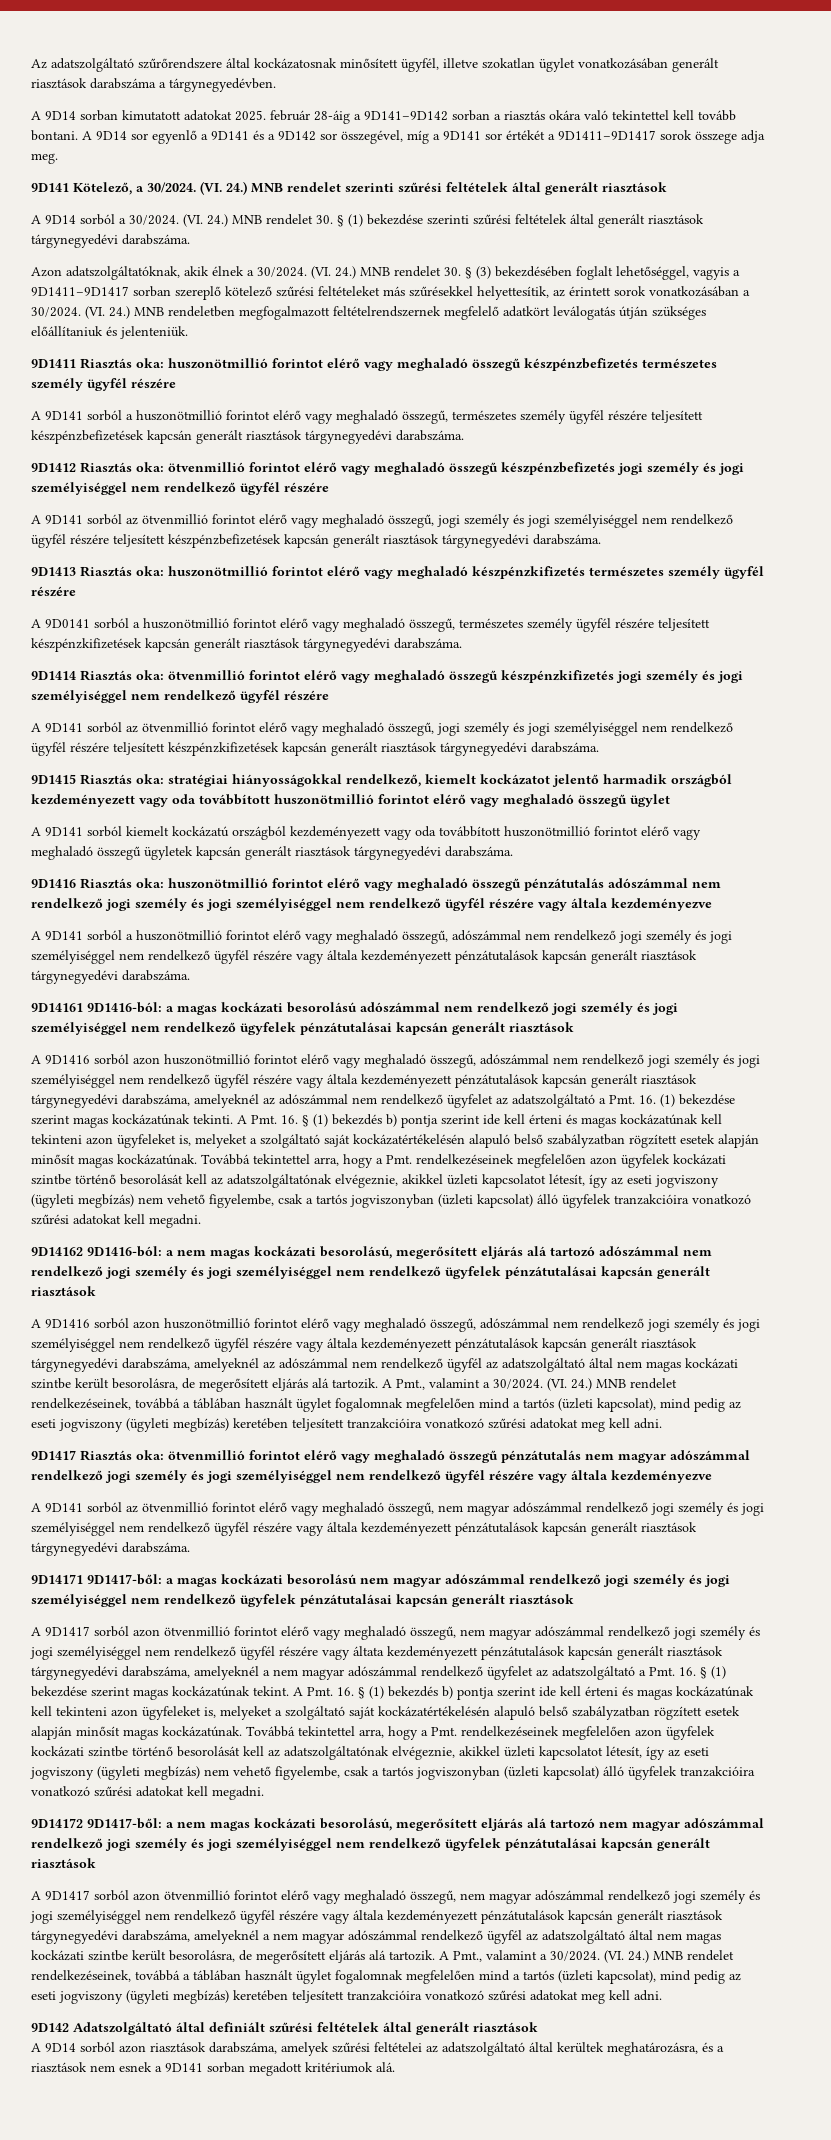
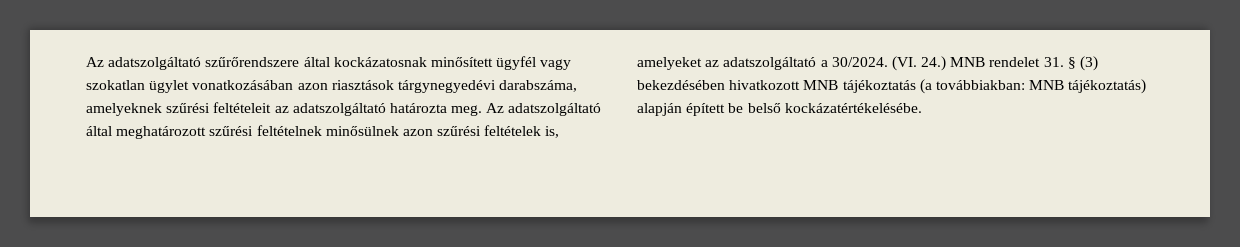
- Az adatszolgáltató szűrőrendszere által kockázatosnak minősített ügyfél, illetve szokatlan ügylet vonatkozásában generált riasztások darabszáma a tárgynegyedévben.
- A 9D14 sorban kimutatott adatokat 2025. február 28-áig a 9D141–9D142 sorban a riasztás okára való tekintettel kell tovább bontani. A 9D14 sor egyenlő a 9D141 és a 9D142 sor összegével, míg a 9D141 sor értékét a 9D1411–9D1417 sorok összege adja meg.
- 9D141 Kötelező, a 30/2024. (VI. 24.) MNB rendelet szerinti szűrési feltételek által generált riasztások
- A 9D14 sorból a 30/2024. (VI. 24.) MNB rendelet 30. § (1) bekezdése szerinti szűrési feltételek által generált riasztások tárgynegyedévi darabszáma.
- Azon adatszolgáltatóknak, akik élnek a 30/2024. (VI. 24.) MNB rendelet 30. § (3) bekezdésében foglalt lehetőséggel, vagyis a 9D1411–9D1417 sorban szereplő kötelező szűrési feltételeket más szűrésekkel helyettesítik, az érintett sorok vonatkozásában a 30/2024. (VI. 24.) MNB rendeletben megfogalmazott feltételrendszernek megfelelő adatkört leválogatás útján szükséges előállítaniuk és jelenteniük.
- 9D1411 Riasztás oka: huszonötmillió forintot elérő vagy meghaladó összegű készpénzbefizetés természetes személy ügyfél részére
- A 9D141 sorból a huszonötmillió forintot elérő vagy meghaladó összegű, természetes személy ügyfél részére teljesített készpénzbefizetések kapcsán generált riasztások tárgynegyedévi darabszáma.
- 9D1412 Riasztás oka: ötvenmillió forintot elérő vagy meghaladó összegű készpénzbefizetés jogi személy és jogi személyiséggel nem rendelkező ügyfél részére
- A 9D141 sorból az ötvenmillió forintot elérő vagy meghaladó összegű, jogi személy és jogi személyiséggel nem rendelkező ügyfél részére teljesített készpénzbefizetések kapcsán generált riasztások tárgynegyedévi darabszáma.
- 9D1413 Riasztás oka: huszonötmillió forintot elérő vagy meghaladó készpénzkifizetés természetes személy ügyfél részére
- A 9D0141 sorból a huszonötmillió forintot elérő vagy meghaladó összegű, természetes személy ügyfél részére teljesített készpénzkifizetések kapcsán generált riasztások tárgynegyedévi darabszáma.
- 9D1414 Riasztás oka: ötvenmillió forintot elérő vagy meghaladó összegű készpénzkifizetés jogi személy és jogi személyiséggel nem rendelkező ügyfél részére
- A 9D141 sorból az ötvenmillió forintot elérő vagy meghaladó összegű, jogi személy és jogi személyiséggel nem rendelkező ügyfél részére teljesített készpénzkifizetések kapcsán generált riasztások tárgynegyedévi darabszáma.
- 9D1415 Riasztás oka: stratégiai hiányosságokkal rendelkező, kiemelt kockázatot jelentő harmadik országból kezdeményezett vagy oda továbbított huszonötmillió forintot elérő vagy meghaladó összegű ügylet
- A 9D141 sorból kiemelt kockázatú országból kezdeményezett vagy oda továbbított huszonötmillió forintot elérő vagy meghaladó összegű ügyletek kapcsán generált riasztások tárgynegyedévi darabszáma.
- 9D1416 Riasztás oka: huszonötmillió forintot elérő vagy meghaladó összegű pénzátutalás adószámmal nem rendelkező jogi személy és jogi személyiséggel nem rendelkező ügyfél részére vagy általa kezdeményezve
- A 9D141 sorból a huszonötmillió forintot elérő vagy meghaladó összegű, adószámmal nem rendelkező jogi személy és jogi személyiséggel nem rendelkező ügyfél részére vagy általa kezdeményezett pénzátutalások kapcsán generált riasztások tárgynegyedévi darabszáma.
- 9D14161 9D1416-ból: a magas kockázati besorolású adószámmal nem rendelkező jogi személy és jogi személyiséggel nem rendelkező ügyfelek pénzátutalásai kapcsán generált riasztások
- A 9D1416 sorból azon huszonötmillió forintot elérő vagy meghaladó összegű, adószámmal nem rendelkező jogi személy és jogi személyiséggel nem rendelkező ügyfél részére vagy általa kezdeményezett pénzátutalások kapcsán generált riasztások tárgynegyedévi darabszáma, amelyeknél az adószámmal nem rendelkező ügyfelet az adatszolgáltató a Pmt. 16. (1) bekezdése szerint magas kockázatúnak tekinti. A Pmt. 16. § (1) bekezdés b) pontja szerint ide kell érteni és magas kockázatúnak kell tekinteni azon ügyfeleket is, melyeket a szolgáltató saját kockázatértékelésén alapuló belső szabályzatban rögzített esetek alapján minősít magas kockázatúnak. Továbbá tekintettel arra, hogy a Pmt. rendelkezéseinek megfelelően azon ügyfelek kockázati szintbe történő besorolását kell az adatszolgáltatónak elvégeznie, akikkel üzleti kapcsolatot létesít, így az eseti jogviszony (ügyleti megbízás) nem vehető figyelembe, csak a tartós jogviszonyban (üzleti kapcsolat) álló ügyfelek tranzakcióira vonatkozó szűrési adatokat kell megadni.
- 9D14162 9D1416-ból: a nem magas kockázati besorolású, megerősített eljárás alá tartozó adószámmal nem rendelkező jogi személy és jogi személyiséggel nem rendelkező ügyfelek pénzátutalásai kapcsán generált riasztások
- A 9D1416 sorból azon huszonötmillió forintot elérő vagy meghaladó összegű, adószámmal nem rendelkező jogi személy és jogi személyiséggel nem rendelkező ügyfél részére vagy általa kezdeményezett pénzátutalások kapcsán generált riasztások tárgynegyedévi darabszáma, amelyeknél az adószámmal nem rendelkező ügyfél az adatszolgáltató által nem magas kockázati szintbe került besorolásra, de megerősített eljárás alá tartozik. A Pmt., valamint a 30/2024. (VI. 24.) MNB rendelet rendelkezéseinek, továbbá a táblában használt ügylet fogalomnak megfelelően mind a tartós (üzleti kapcsolat), mind pedig az eseti jogviszony (ügyleti megbízás) keretében teljesített tranzakcióira vonatkozó szűrési adatokat meg kell adni.
- 9D1417 Riasztás oka: ötvenmillió forintot elérő vagy meghaladó összegű pénzátutalás nem magyar adószámmal rendelkező jogi személy és jogi személyiséggel nem rendelkező ügyfél részére vagy általa kezdeményezve
- A 9D141 sorból az ötvenmillió forintot elérő vagy meghaladó összegű, nem magyar adószámmal rendelkező jogi személy és jogi személyiséggel nem rendelkező ügyfél részére vagy általa kezdeményezett pénzátutalások kapcsán generált riasztások tárgynegyedévi darabszáma.
- 9D14171 9D1417-ből: a magas kockázati besorolású nem magyar adószámmal rendelkező jogi személy és jogi személyiséggel nem rendelkező ügyfelek pénzátutalásai kapcsán generált riasztások
- A 9D1417 sorból azon ötvenmillió forintot elérő vagy meghaladó összegű, nem magyar adószámmal rendelkező jogi személy és jogi személyiséggel nem rendelkező ügyfél részére vagy áltata kezdeményezett pénzátutalások kapcsán generált riasztások tárgynegyedévi darabszáma, amelyeknél a nem magyar adószámmal rendelkező ügyfelet az adatszolgáltató a Pmt. 16. § (1) bekezdése szerint magas kockázatúnak tekint. A Pmt. 16. § (1) bekezdés b) pontja szerint ide kell érteni és magas kockázatúnak kell tekinteni azon ügyfeleket is, melyeket a szolgáltató saját kockázatértékelésén alapuló belső szabályzatban rögzített esetek alapján minősít magas kockázatúnak. Továbbá tekintettel arra, hogy a Pmt. rendelkezéseinek megfelelően azon ügyfelek kockázati szintbe történő besorolását kell az adatszolgáltatónak elvégeznie, akikkel üzleti kapcsolatot létesít, így az eseti jogviszony (ügyleti megbízás) nem vehető figyelembe, csak a tartós jogviszonyban (üzleti kapcsolat) álló ügyfelek tranzakcióira vonatkozó szűrési adatokat kell megadni.
- 9D14172 9D1417-ből: a nem magas kockázati besorolású, megerősített eljárás alá tartozó nem magyar adószámmal rendelkező jogi személy és jogi személyiséggel nem rendelkező ügyfelek pénzátutalásai kapcsán generált riasztások
- A 9D1417 sorból azon ötvenmillió forintot elérő vagy meghaladó összegű, nem magyar adószámmal rendelkező jogi személy és jogi személyiséggel nem rendelkező ügyfél részére vagy általa kezdeményezett pénzátutalások kapcsán generált riasztások tárgynegyedévi darabszáma, amelyeknél a nem magyar adószámmal rendelkező ügyfél az adatszolgáltató által nem magas kockázati szintbe került besorolásra, de megerősített eljárás alá tartozik. A Pmt., valamint a 30/2024. (VI. 24.) MNB rendelet rendelkezéseinek, továbbá a táblában használt ügylet fogalomnak megfelelően mind a tartós (üzleti kapcsolat), mind pedig az eseti jogviszony (ügyleti megbízás) keretében teljesített tranzakcióira vonatkozó szűrési adatokat meg kell adni.
- 9D142 Adatszolgáltató által definiált szűrési feltételek által generált riasztások
- A 9D14 sorból azon riasztások darabszáma, amelyek szűrési feltételei az adatszolgáltató által kerültek meghatározásra, és a riasztások nem esnek a 9D141 sorban megadott kritériumok alá.
+ Az adatszolgáltató szűrőrendszere által kockázatosnak minősített ügyfél vagy szokatlan ügylet vonatkozásában azon riasztások tárgynegyedévi darabszáma, amelyeknek szűrési feltételeit az adatszolgáltató határozta meg. Az adatszolgáltató által meghatározott szűrési feltételnek minősülnek azon szűrési feltételek is, amelyeket az adatszolgáltató a 30/2024. (VI. 24.) MNB rendelet 31. § (3) bekezdésében hivatkozott MNB tájékoztatás (a továbbiakban: MNB tájékoztatás) alapján épített be belső kockázatértékelésébe.

